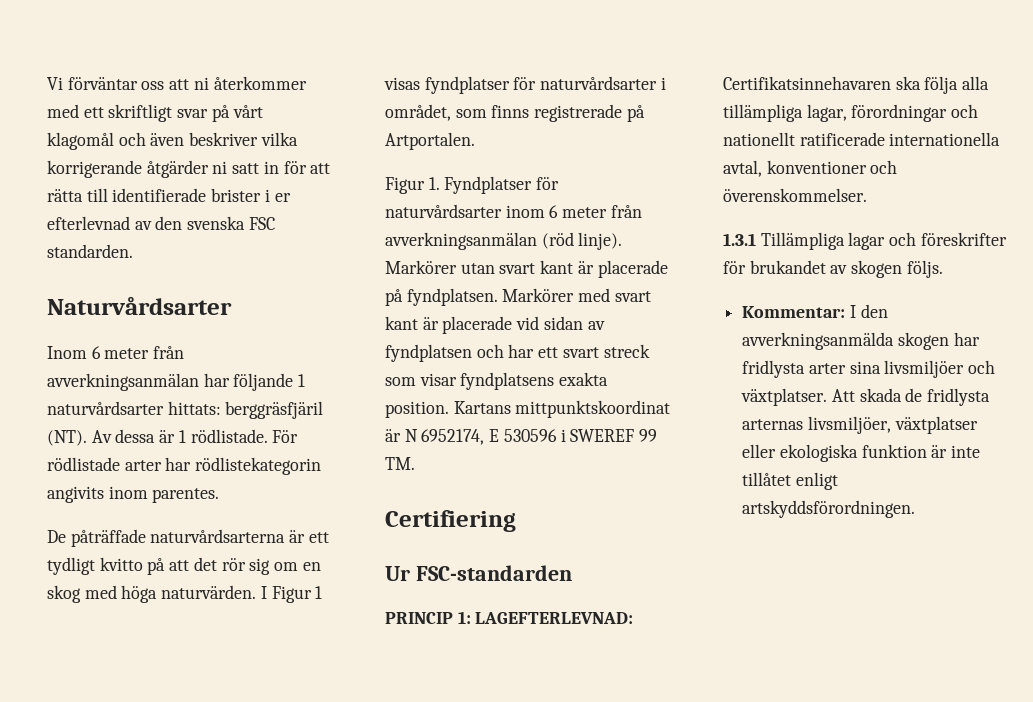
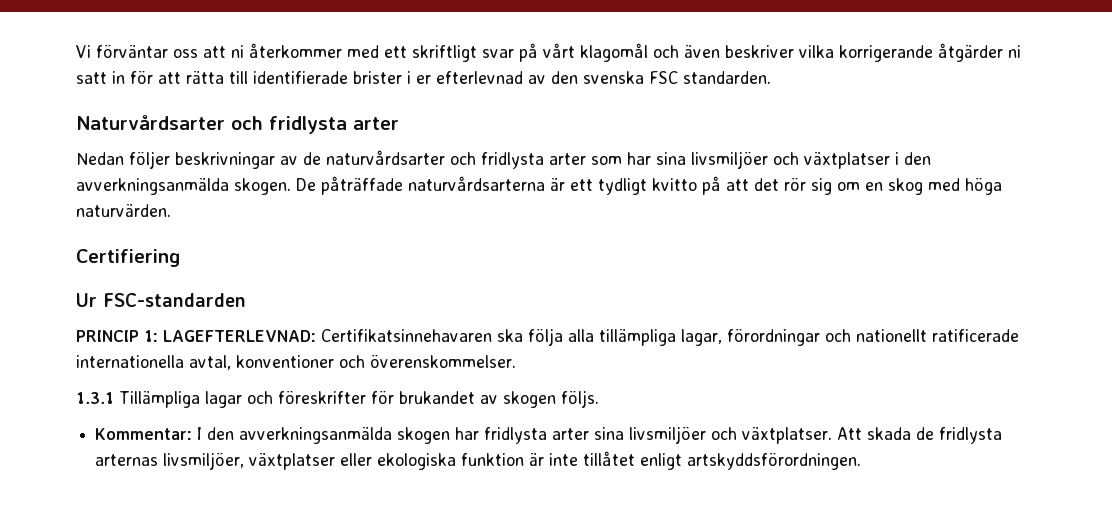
- Naturvårdsarter
- Inom 6 meter från avverkningsanmälan har följande 1 naturvårdsarter hittats: berggräsfjäril (NT). Av dessa är 1 rödlistade. För rödlistade arter har rödlistekategorin angivits inom parentes.
- De påträffade naturvårdsarterna är ett tydligt kvitto på att det rör sig om en skog med höga naturvärden. I Figur 1 visas fyndplatser för naturvårdsarter i området, som finns registrerade på Artportalen.
- Figur 1. Fyndplatser för naturvårdsarter inom 6 meter från avverkningsanmälan (röd linje). Markörer utan svart kant är placerade på fyndplatsen. Markörer med svart kant är placerade vid sidan av fyndplatsen och har ett svart streck som visar fyndplatsens exakta position. Kartans mittpunktskoordinat är N 6952174, E 530596 i SWEREF 99 TM.
+ Naturvårdsarter och fridlysta arter
+ Nedan följer beskrivningar av de naturvårdsarter och fridlysta arter som har sina livsmiljöer och växtplatser i den avverkningsanmälda skogen. De påträffade naturvårdsarterna är ett tydligt kvitto på att det rör sig om en skog med höga naturvärden.

